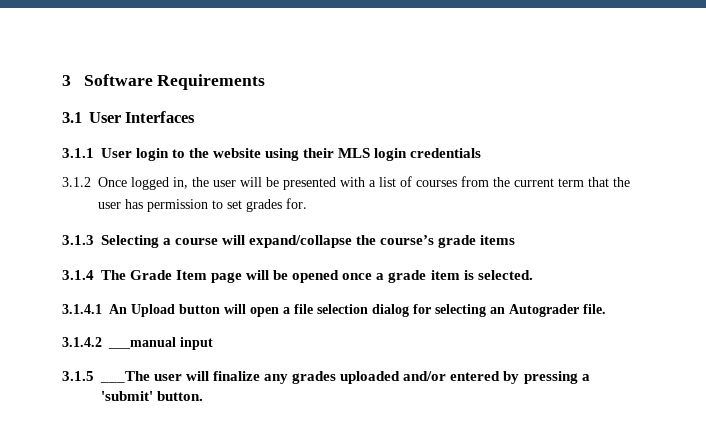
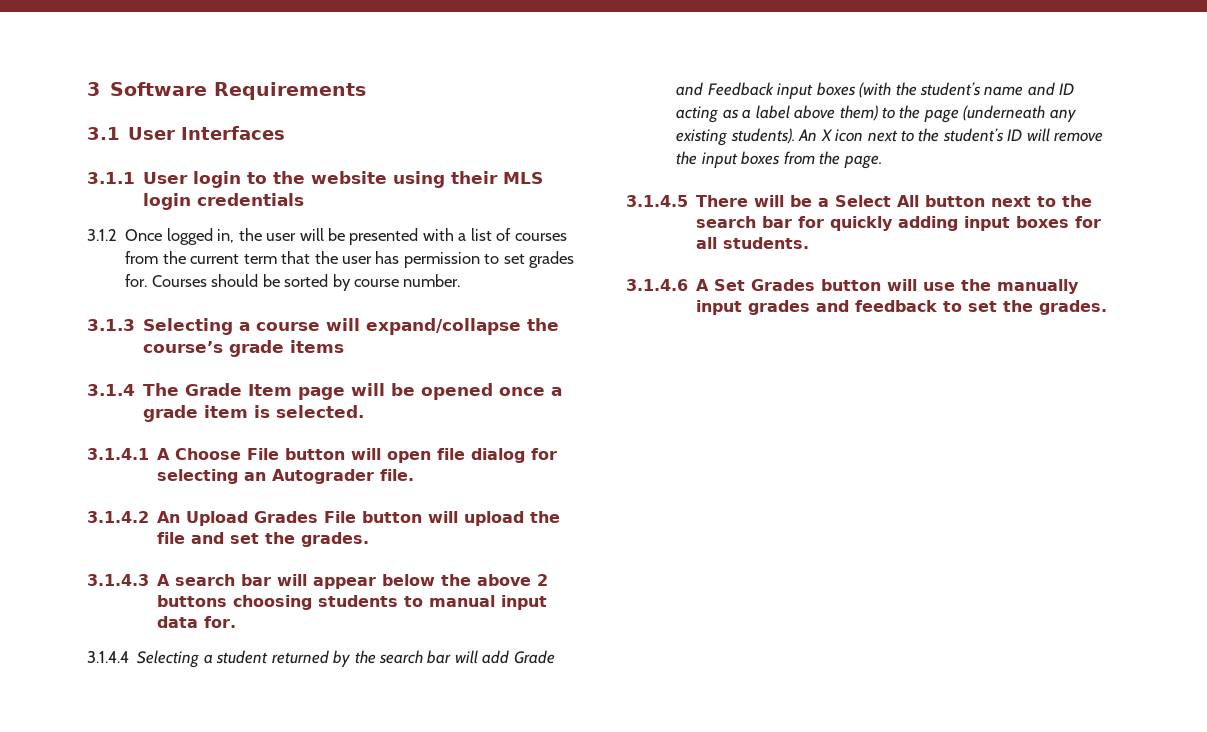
+ Courses should be sorted by course number.
- 3.1.4.1 An Upload button will open a file selection dialog for selecting an Autograder file.
+ 3.1.4.1 A Choose File button will open file dialog for selecting an Autograder file.
- 3.1.4.2 ___manual input
- 3.1.5 ___The user will finalize any grades uploaded and/or entered by pressing a 'submit' button.
+ 3.1.4.2 An Upload Grades File button will upload the file and set the grades.
+ 3.1.4.3 A search bar will appear below the above 2 buttons choosing students to manual input data for.
+ 3.1.4.4 Selecting a student returned by the search bar will add Grade and Feedback input boxes (with the student’s name and ID acting as a label above them) to the page (underneath any existing students). An X icon next to the student’s ID will remove the input boxes from the page.
+ 3.1.4.5 There will be a Select All button next to the search bar for quickly adding input boxes for all students.
+ 3.1.4.6 A Set Grades button will use the manually input grades and feedback to set the grades.

